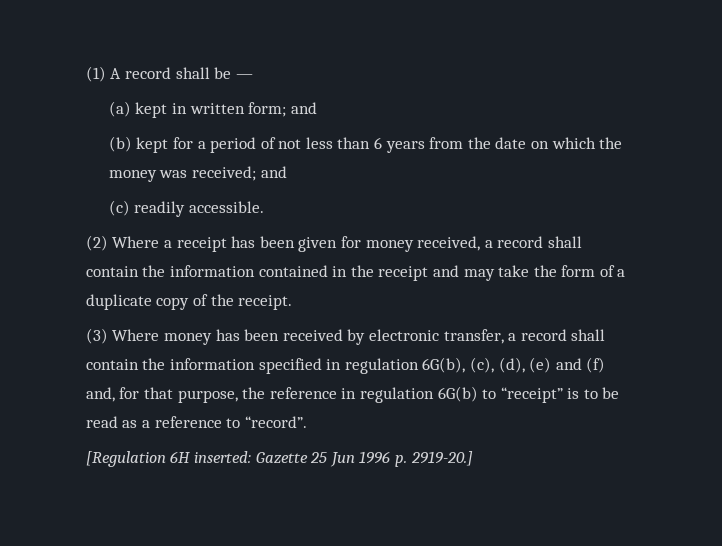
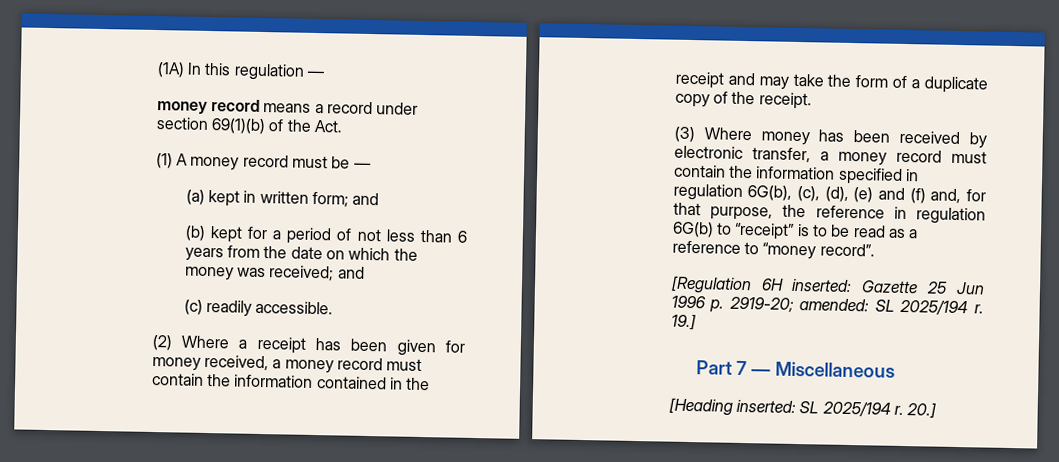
- (1) A record shall be —
+ (1A) In this regulation —
+ money record means a record under section 69(1)(b) of the Act.
+ (1) A money record must be —
- (2) Where a receipt has been given for money received, a record shall contain the information contained in the receipt and may take the form of a duplicate copy of the receipt.
+ (2) Where a receipt has been given for money received, a money record must contain the information contained in the receipt and may take the form of a duplicate copy of the receipt.
- (3) Where money has been received by electronic transfer, a record shall contain the information specified in regulation 6G(b), (c), (d), (e) and (f) and, for that purpose, the reference in regulation 6G(b) to “receipt” is to be read as a reference to “record”.
+ (3) Where money has been received by electronic transfer, a money record must contain the information specified in regulation 6G(b), (c), (d), (e) and (f) and, for that purpose, the reference in regulation 6G(b) to “receipt” is to be read as a reference to “money record”.
- [Regulation 6H inserted: Gazette 25 Jun 1996 p. 2919-20.]
+ [Regulation 6H inserted: Gazette 25 Jun 1996 p. 2919-20; amended: SL 2025/194 r. 19.]
+ Part 7 — Miscellaneous
+ [Heading inserted: SL 2025/194 r. 20.]

